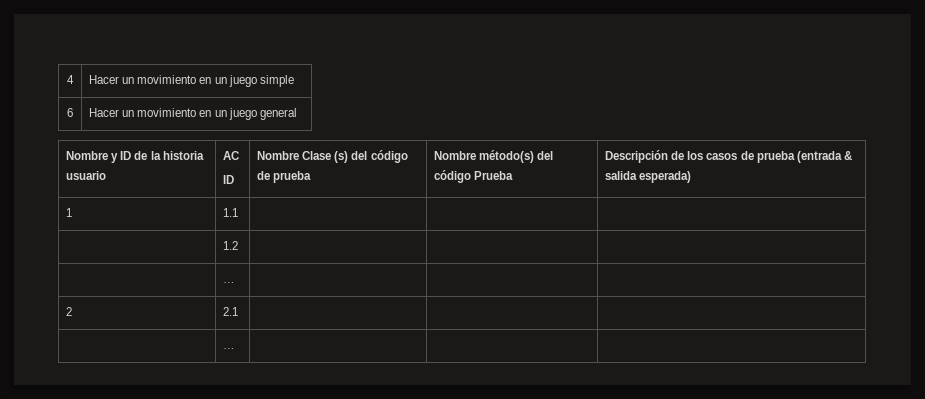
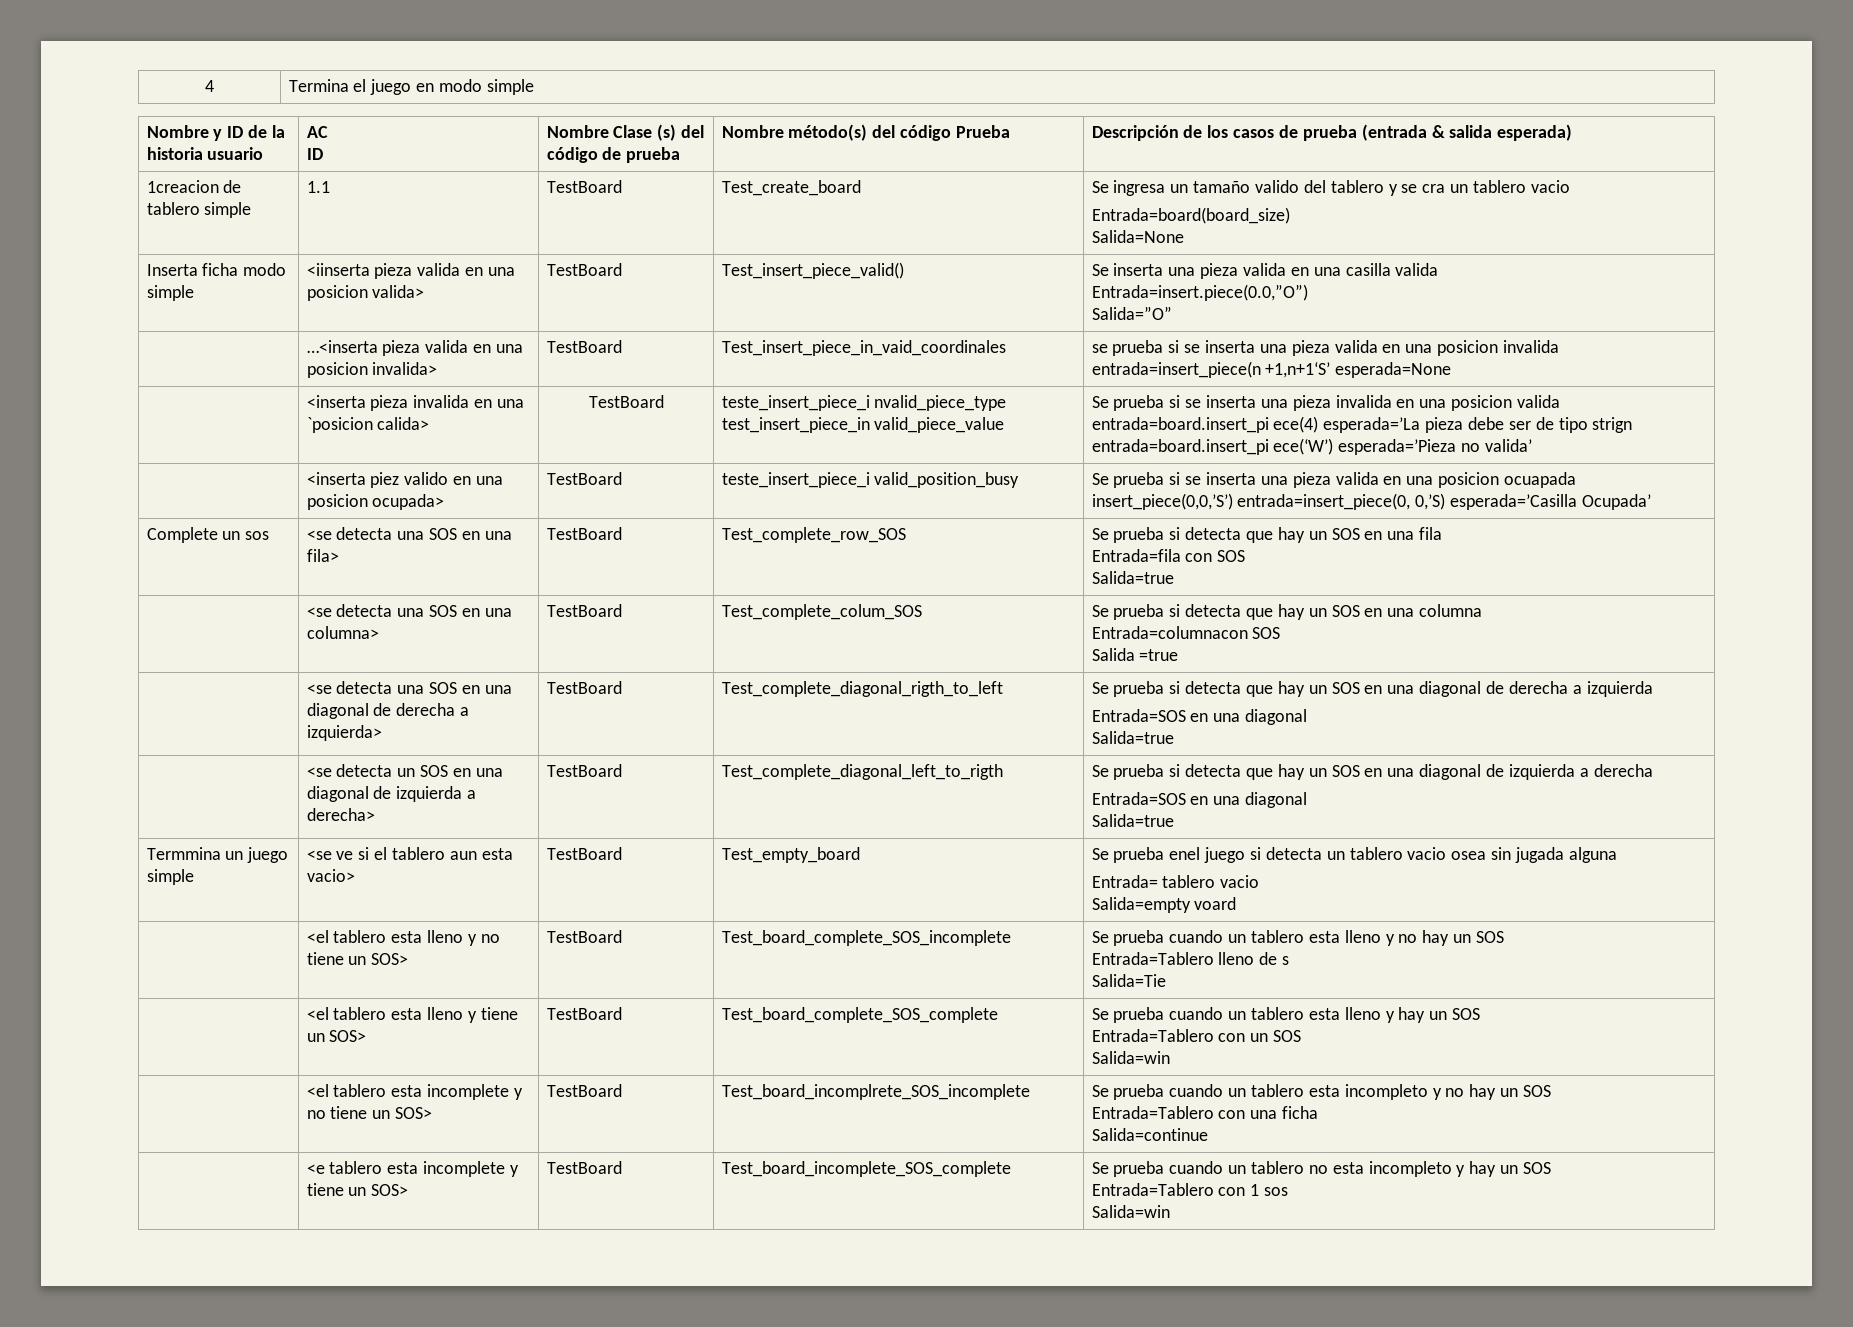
- 4 | Hacer un movimiento en un juego simple
- 6 | Hacer un movimiento en un juego general
+ 4 | Termina el juego en modo simple
- 1 | 1.1 | | |
- | 1.2 | | |
- | … | | |
- 2 | 2.1 | | |
- | … | | |
+ 1creacion de tablero simple | 1.1 | TestBoard | Test_create_board | Se ingresa un tamaño valido del tablero y se cra un tablero vacio
+ Entrada=board(board_size)
+ Salida=None
+ Inserta ficha modo simple | <iinserta pieza valida en una posicion valida> | TestBoard | Test_insert_piece_valid() | Se inserta una pieza valida en una casilla valida
+ Entrada=insert.piece(0.0,”O”)
+ Salida=”O”
+ | …<inserta pieza valida en una posicion invalida> | TestBoard | Test_insert_piece_in_vaid_coordinales | se prueba si se inserta una pieza valida en una posicion invalida entrada=insert_piece(n +1,n+1‘S’ esperada=None
+ | <inserta pieza invalida en una `posicion calida> | TestBoard | teste_insert_piece_i nvalid_piece_type test_insert_piece_in valid_piece_value | Se prueba si se inserta una pieza invalida en una posicion valida entrada=board.insert_pi ece(4) esperada=’La pieza debe ser de tipo strign entrada=board.insert_pi ece(‘W’) esperada=’Pieza no valida’
+ | <inserta piez valido en una posicion ocupada> | TestBoard | teste_insert_piece_i valid_position_busy | Se prueba si se inserta una pieza valida en una posicion ocuapada insert_piece(0,0,’S’) entrada=insert_piece(0, 0,’S) esperada=’Casilla Ocupada’
+ Complete un sos | <se detecta una SOS en una fila> | TestBoard | Test_complete_row_SOS | Se prueba si detecta que hay un SOS en una fila
+ Entrada=fila con SOS
+ Salida=true
+ | <se detecta una SOS en una columna> | TestBoard | Test_complete_colum_SOS | Se prueba si detecta que hay un SOS en una columna
+ Entrada=columnacon SOS
+ Salida =true
+ | <se detecta una SOS en una diagonal de derecha a izquierda> | TestBoard | Test_complete_diagonal_rigth_to_left | Se prueba si detecta que hay un SOS en una diagonal de derecha a izquierda
+ Entrada=SOS en una diagonal
+ Salida=true
+ | <se detecta un SOS en una diagonal de izquierda a derecha> | TestBoard | Test_complete_diagonal_left_to_rigth | Se prueba si detecta que hay un SOS en una diagonal de izquierda a derecha
+ Entrada=SOS en una diagonal
+ Salida=true
+ Termmina un juego simple | <se ve si el tablero aun esta vacio> | TestBoard | Test_empty_board | Se prueba enel juego si detecta un tablero vacio osea sin jugada alguna
+ Entrada= tablero vacio
+ Salida=empty voard
+ | <el tablero esta lleno y no tiene un SOS> | TestBoard | Test_board_complete_SOS_incomplete | Se prueba cuando un tablero esta lleno y no hay un SOS
+ Entrada=Tablero lleno de s
+ Salida=Tie
+ | <el tablero esta lleno y tiene un SOS> | TestBoard | Test_board_complete_SOS_complete | Se prueba cuando un tablero esta lleno y hay un SOS
+ Entrada=Tablero con un SOS
+ Salida=win
+ | <el tablero esta incomplete y no tiene un SOS> | TestBoard | Test_board_incomplrete_SOS_incomplete | Se prueba cuando un tablero esta incompleto y no hay un SOS
+ Entrada=Tablero con una ficha
+ Salida=continue
+ | <e tablero esta incomplete y tiene un SOS> | TestBoard | Test_board_incomplete_SOS_complete | Se prueba cuando un tablero no esta incompleto y hay un SOS
+ Entrada=Tablero con 1 sos
+ Salida=win

